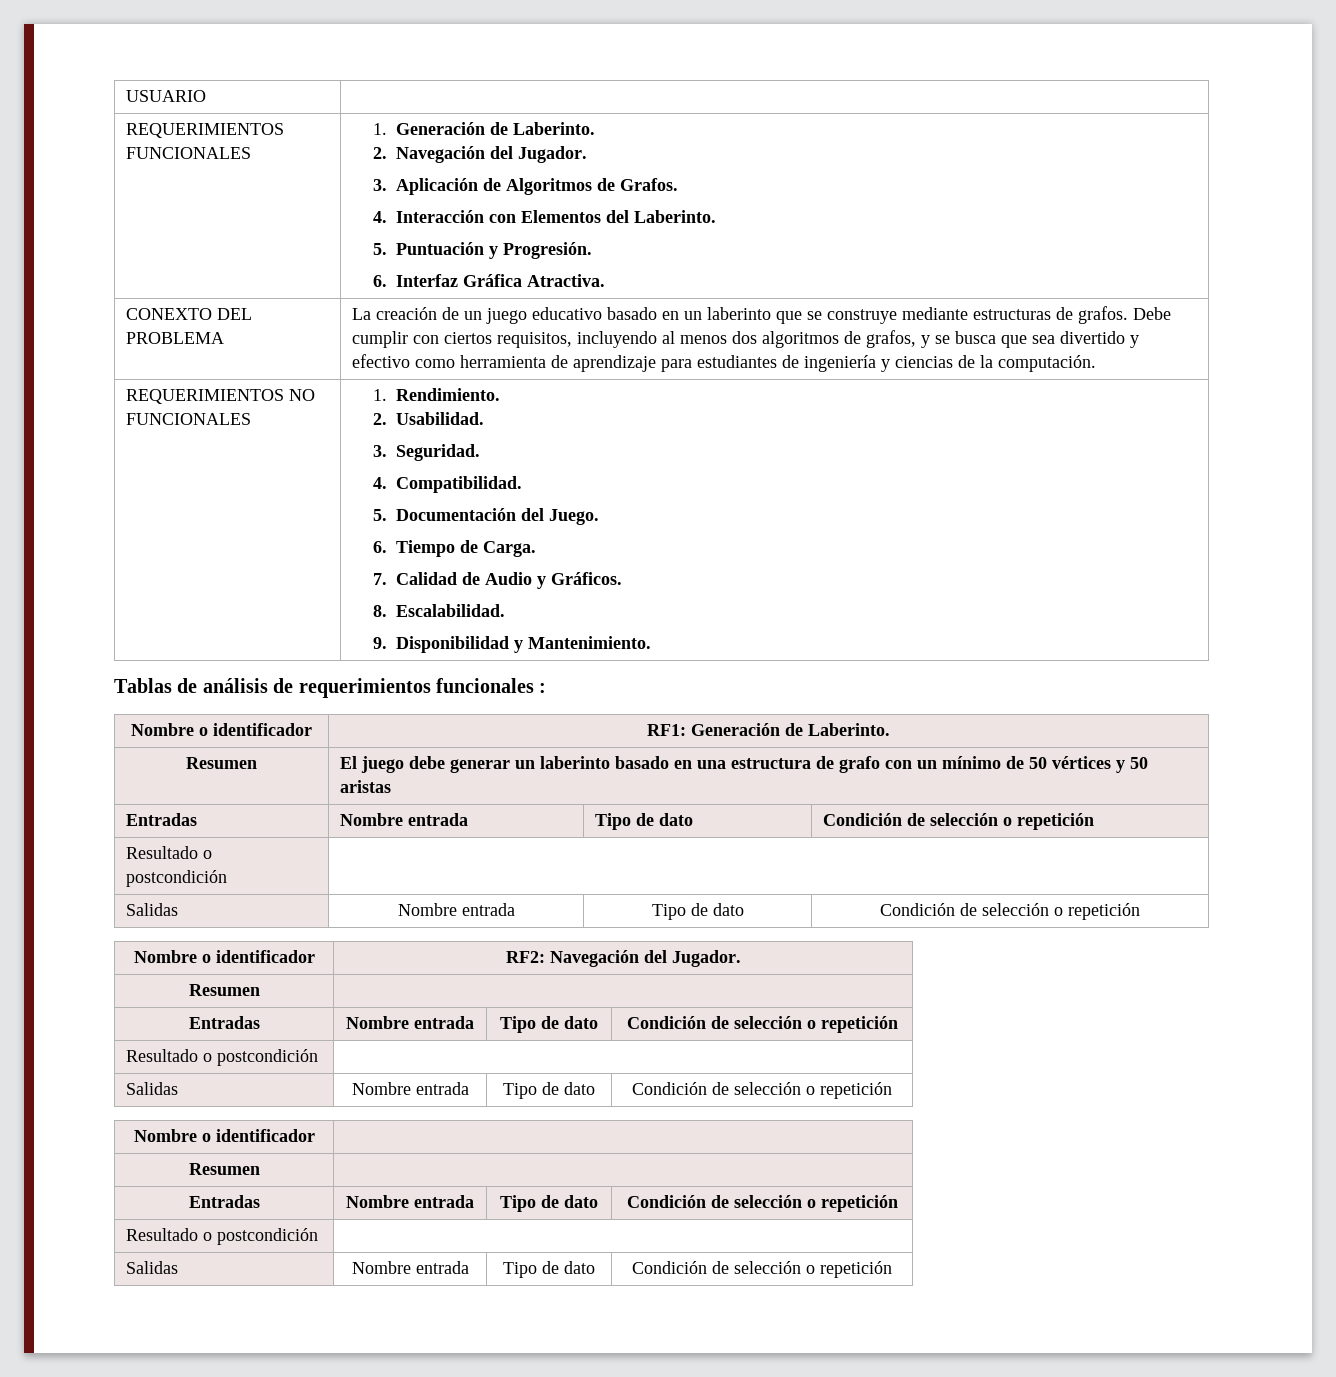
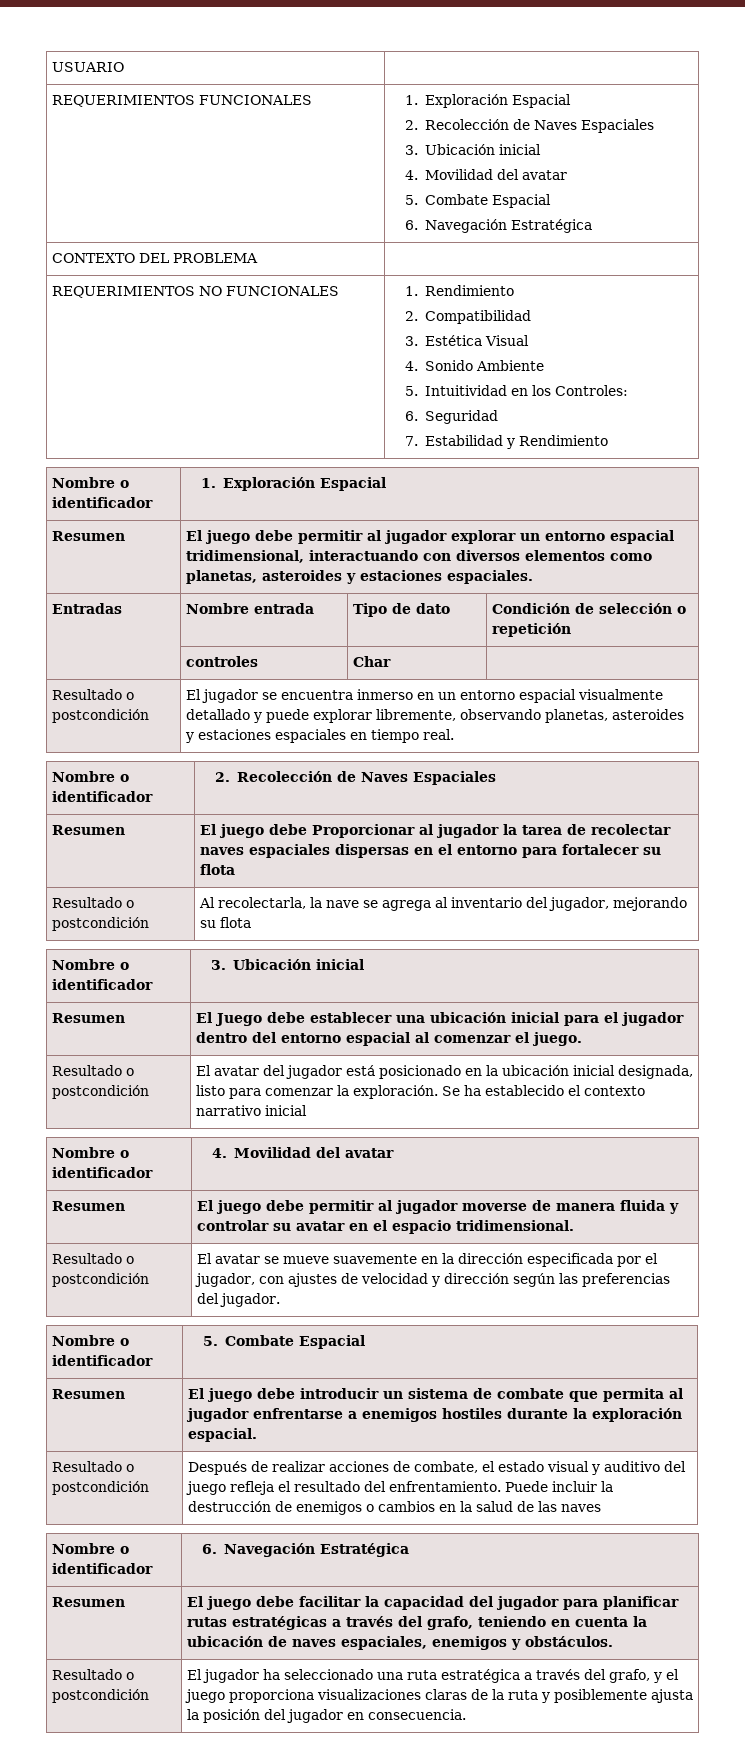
- REQUERIMIENTOS FUNCIONALES | 1. Generación de Laberinto.
- 2. Navegación del Jugador.
- 3. Aplicación de Algoritmos de Grafos.
- 4. Interacción con Elementos del Laberinto.
- 5. Puntuación y Progresión.
- 6. Interfaz Gráfica Atractiva.
- CONEXTO DEL PROBLEMA | La creación de un juego educativo basado en un laberinto que se construye mediante estructuras de grafos. Debe cumplir con ciertos requisitos, incluyendo al menos dos algoritmos de grafos, y se busca que sea divertido y efectivo como herramienta de aprendizaje para estudiantes de ingeniería y ciencias de la computación.
+ REQUERIMIENTOS FUNCIONALES | 1. Exploración Espacial
+ 2. Recolección de Naves Espaciales
+ 3. Ubicación inicial
+ 4. Movilidad del avatar
+ 5. Combate Espacial
+ 6. Navegación Estratégica
+ CONTEXTO DEL PROBLEMA |
- REQUERIMIENTOS NO FUNCIONALES | 1. Rendimiento.
- 2. Usabilidad.
- 3. Seguridad.
- 4. Compatibilidad.
- 5. Documentación del Juego.
- 6. Tiempo de Carga.
- 7. Calidad de Audio y Gráficos.
- 8. Escalabilidad.
- 9. Disponibilidad y Mantenimiento.
- Tablas de análisis de requerimientos funcionales :
- Nombre o identificador | RF1: Generación de Laberinto.
- Resumen | El juego debe generar un laberinto basado en una estructura de grafo con un mínimo de 50 vértices y 50 aristas
+ REQUERIMIENTOS NO FUNCIONALES | 1. Rendimiento
+ 2. Compatibilidad
+ 3. Estética Visual
+ 4. Sonido Ambiente
+ 5. Intuitividad en los Controles:
+ 6. Seguridad
+ 7. Estabilidad y Rendimiento
+ Nombre o identificador | 1. Exploración Espacial
+ Resumen | El juego debe permitir al jugador explorar un entorno espacial tridimensional, interactuando con diversos elementos como planetas, asteroides y estaciones espaciales.
  Entradas | Nombre entrada | Tipo de dato | Condición de selección o repetición
- Resultado o postcondición |
- Salidas | Nombre entrada | Tipo de dato | Condición de selección o repetición
- Nombre o identificador | RF2: Navegación del Jugador.
- Resumen |
- Entradas | Nombre entrada | Tipo de dato | Condición de selección o repetición
- Resultado o postcondición |
- Salidas | Nombre entrada | Tipo de dato | Condición de selección o repetición
- Nombre o identificador |
- Resumen |
- Entradas | Nombre entrada | Tipo de dato | Condición de selección o repetición
- Resultado o postcondición |
- Salidas | Nombre entrada | Tipo de dato | Condición de selección o repetición
+ | controles | Char |
+ Resultado o postcondición | El jugador se encuentra inmerso en un entorno espacial visualmente detallado y puede explorar libremente, observando planetas, asteroides y estaciones espaciales en tiempo real.
+ Nombre o identificador | 2. Recolección de Naves Espaciales
+ Resumen | El juego debe Proporcionar al jugador la tarea de recolectar naves espaciales dispersas en el entorno para fortalecer su flota
+ Resultado o postcondición | Al recolectarla, la nave se agrega al inventario del jugador, mejorando su flota
+ Nombre o identificador | 3. Ubicación inicial
+ Resumen | El Juego debe establecer una ubicación inicial para el jugador dentro del entorno espacial al comenzar el juego.
+ Resultado o postcondición | El avatar del jugador está posicionado en la ubicación inicial designada, listo para comenzar la exploración. Se ha establecido el contexto narrativo inicial
+ Nombre o identificador | 4. Movilidad del avatar
+ Resumen | El juego debe permitir al jugador moverse de manera fluida y controlar su avatar en el espacio tridimensional.
+ Resultado o postcondición | El avatar se mueve suavemente en la dirección especificada por el jugador, con ajustes de velocidad y dirección según las preferencias del jugador.
+ Nombre o identificador | 5. Combate Espacial
+ Resumen | El juego debe introducir un sistema de combate que permita al jugador enfrentarse a enemigos hostiles durante la exploración espacial.
+ Resultado o postcondición | Después de realizar acciones de combate, el estado visual y auditivo del juego refleja el resultado del enfrentamiento. Puede incluir la destrucción de enemigos o cambios en la salud de las naves
+ Nombre o identificador | 6. Navegación Estratégica
+ Resumen | El juego debe facilitar la capacidad del jugador para planificar rutas estratégicas a través del grafo, teniendo en cuenta la ubicación de naves espaciales, enemigos y obstáculos.
+ Resultado o postcondición | El jugador ha seleccionado una ruta estratégica a través del grafo, y el juego proporciona visualizaciones claras de la ruta y posiblemente ajusta la posición del jugador en consecuencia.

